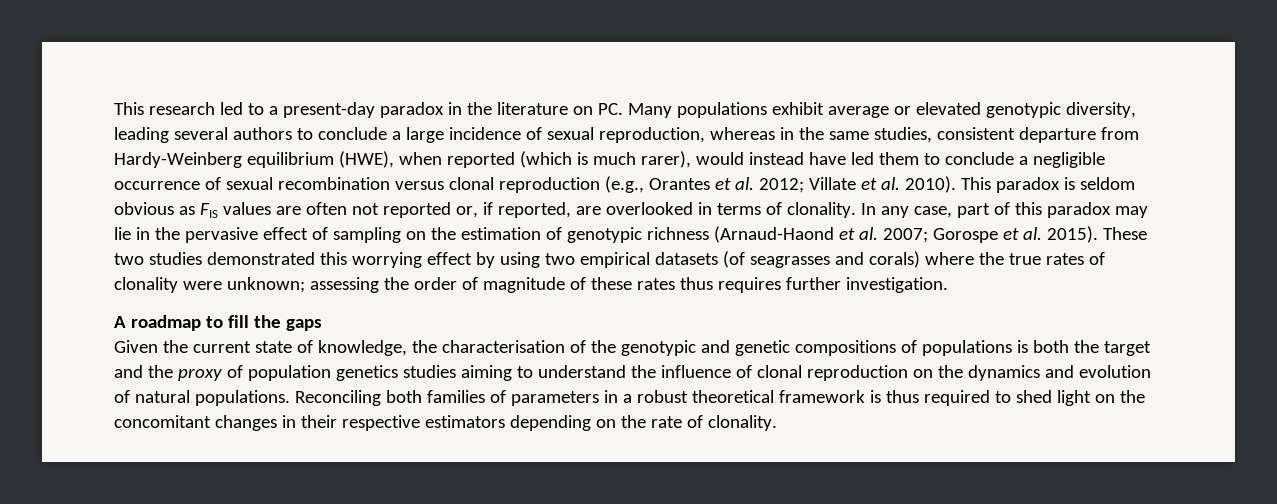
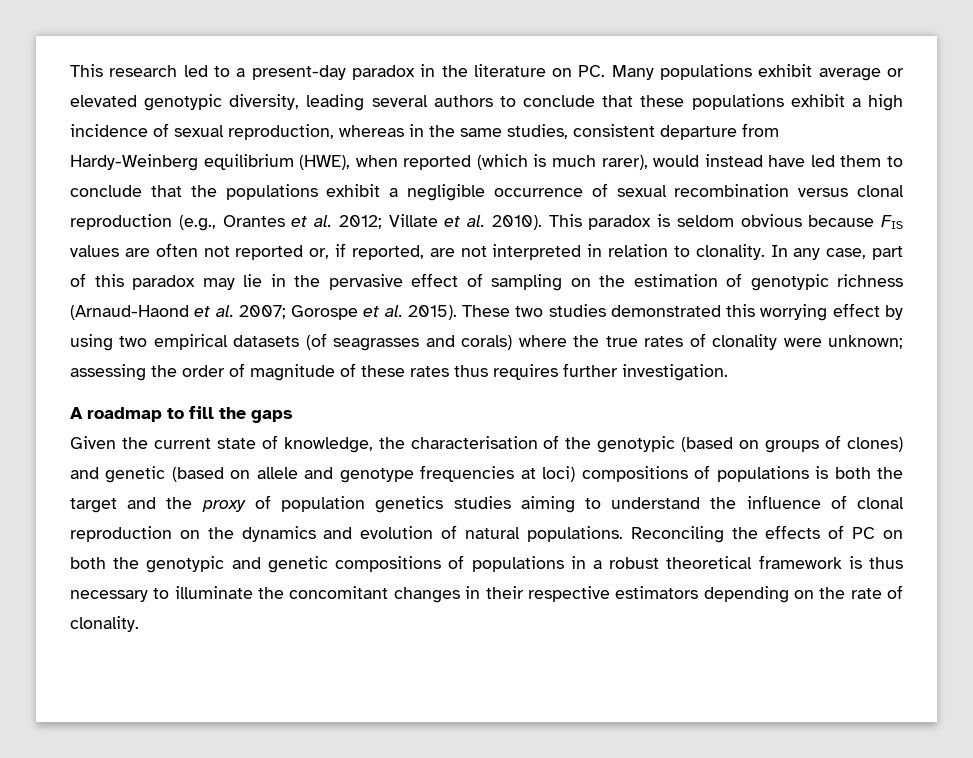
- This research led to a present-day paradox in the literature on PC. Many populations exhibit average or elevated genotypic diversity, leading several authors to conclude a large incidence of sexual reproduction, whereas in the same studies, consistent departure from Hardy-Weinberg equilibrium (HWE), when reported (which is much rarer), would instead have led them to conclude a negligible occurrence of sexual recombination versus clonal reproduction (e.g., Orantes et al. 2012;
+ This research led to a present-day paradox in the literature on PC. Many populations exhibit average or elevated genotypic diversity, leading several authors to conclude that these populations exhibit a high incidence of sexual reproduction, whereas in the same studies, consistent departure from Hardy-Weinberg equilibrium (HWE), when reported (which is much rarer), would instead have led them to conclude that the populations exhibit a negligible occurrence of sexual recombination versus clonal reproduction (e.g., Orantes et al. 2012;
- This paradox is seldom obvious as FIS values are often not reported or, if reported, are overlooked in terms of clonality.
+ This paradox is seldom obvious because FIS values are often not reported or, if reported, are not interpreted in relation to clonality.
- Given the current state of knowledge, the characterisation of the genotypic and genetic compositions of populations is both the target and the proxy of population genetics studies aiming to understand the influence of clonal reproduction on the dynamics and evolution of natural populations.
+ Given the current state of knowledge, the characterisation of the genotypic (based on groups of clones) and genetic (based on allele and genotype frequencies at loci) compositions of populations is both the target and the proxy of population genetics studies aiming to understand the influence of clonal reproduction on the dynamics and evolution of natural populations.
- Reconciling both families of parameters in a robust theoretical framework is thus required to shed light on the concomitant changes in their respective estimators depending on the rate of clonality.
+ Reconciling the effects of PC on both the genotypic and genetic compositions of populations in a robust theoretical framework is thus necessary to illuminate the concomitant changes in their respective estimators depending on the rate of clonality.

